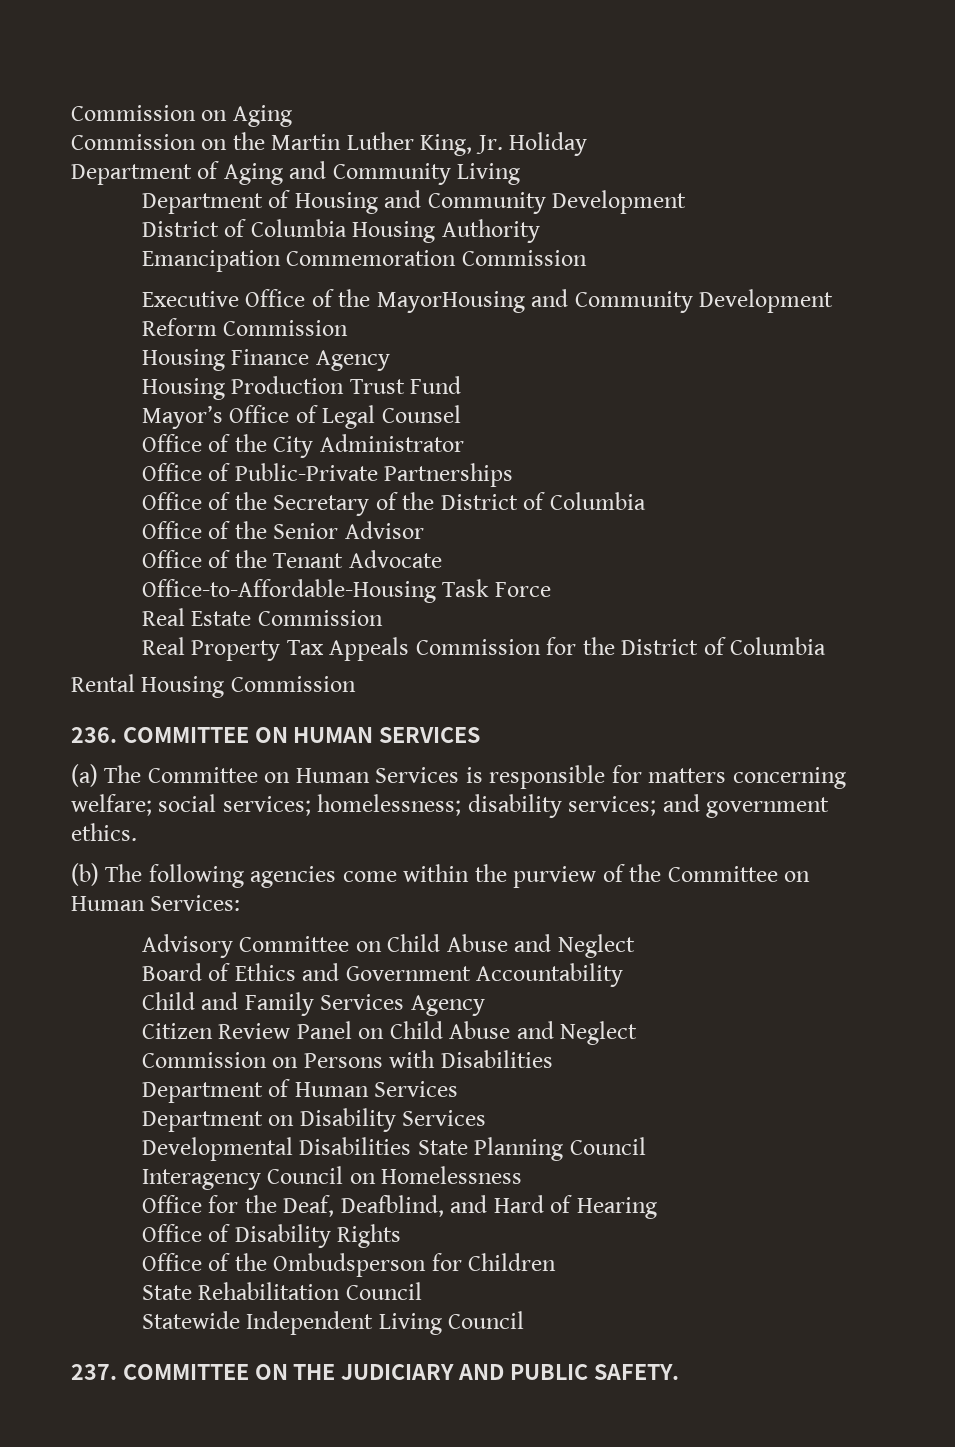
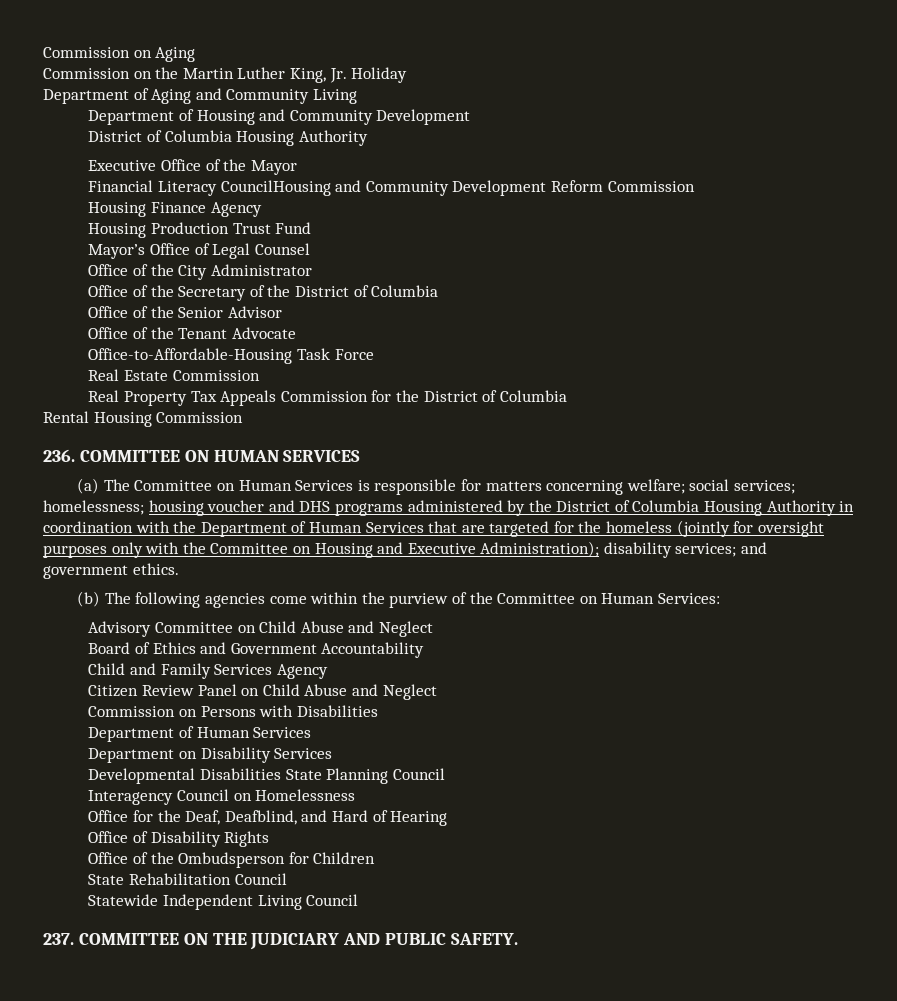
- Emancipation Commemoration Commission
- Executive Office of the MayorHousing and Community Development Reform Commission
+ Executive Office of the Mayor
+ Financial Literacy CouncilHousing and Community Development Reform Commission
- Office of Public-Private Partnerships
- (a) The Committee on Human Services is responsible for matters concerning welfare; social services; homelessness; disability services; and government ethics.
+ (a) The Committee on Human Services is responsible for matters concerning welfare; social services; homelessness; housing voucher and DHS programs administered by the District of Columbia Housing Authority in coordination with the Department of Human Services that are targeted for the homeless (jointly for oversight purposes only with the Committee on Housing and Executive Administration); disability services; and government ethics.

